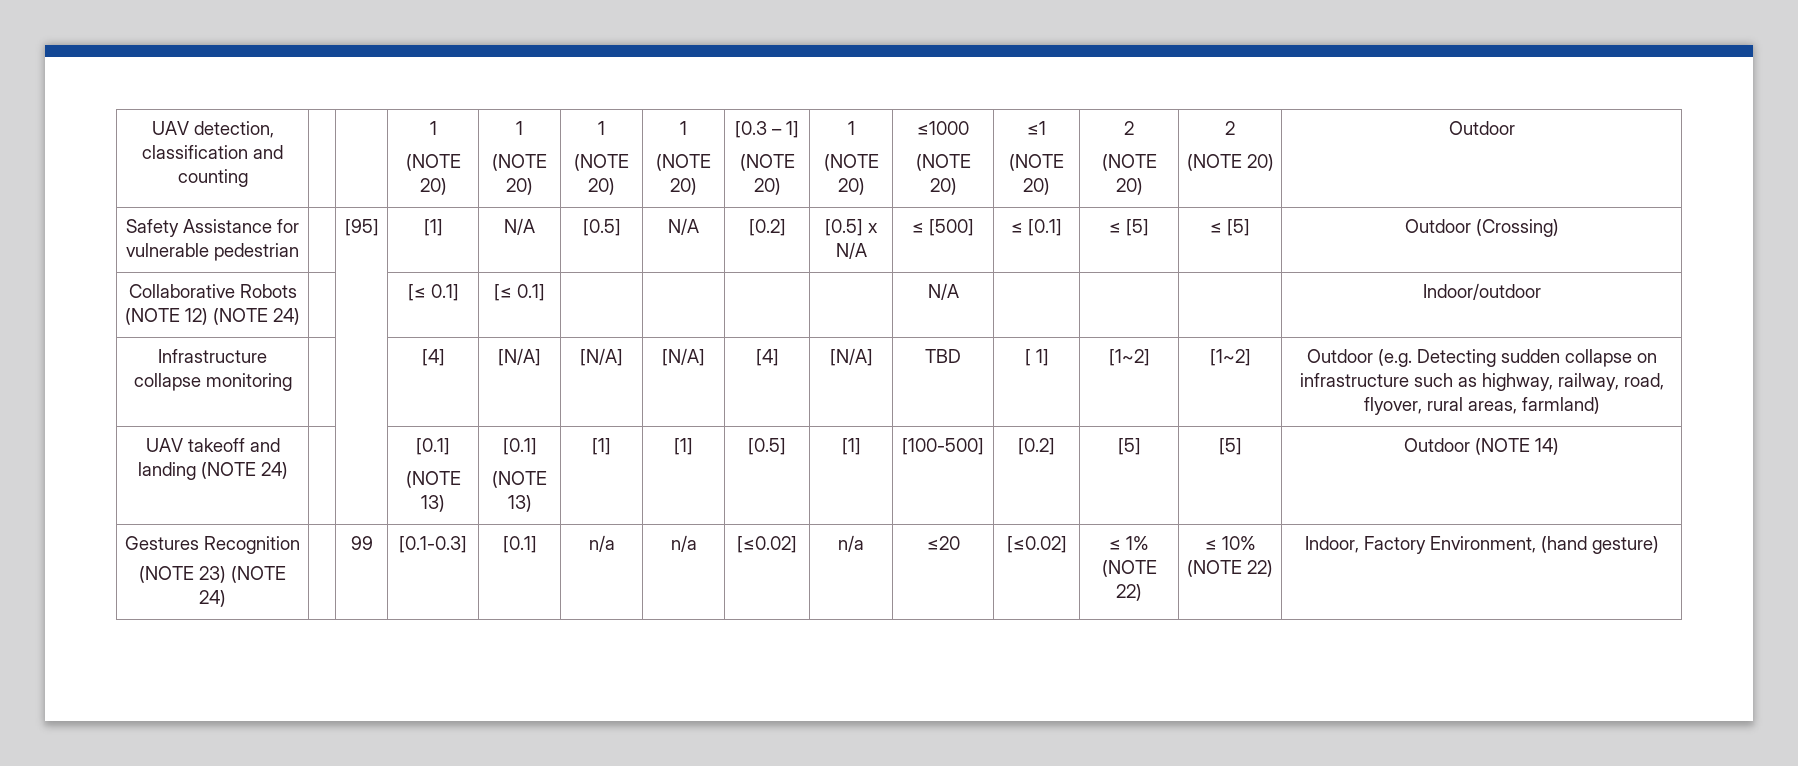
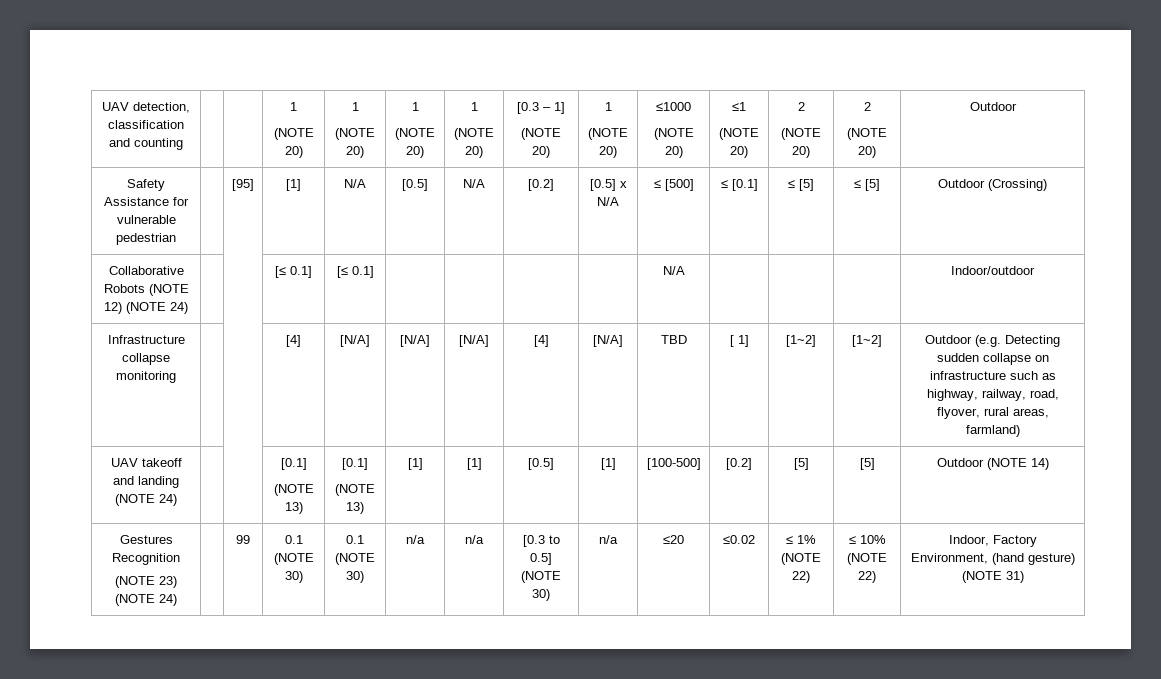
  Gestures Recognition
- (NOTE 23) (NOTE 24) | | 99 | [0.1-0.3] | [0.1] | n/a | n/a | [≤0.02] | n/a | ≤20 | [≤0.02] | ≤ 1% (NOTE 22) | ≤ 10% (NOTE 22) | Indoor, Factory Environment, (hand gesture)
+ (NOTE 23) (NOTE 24) | | 99 | 0.1 (NOTE 30) | 0.1 (NOTE 30) | n/a | n/a | [0.3 to 0.5] (NOTE 30) | n/a | ≤20 | ≤0.02 | ≤ 1% (NOTE 22) | ≤ 10% (NOTE 22) | Indoor, Factory Environment, (hand gesture) (NOTE 31)

